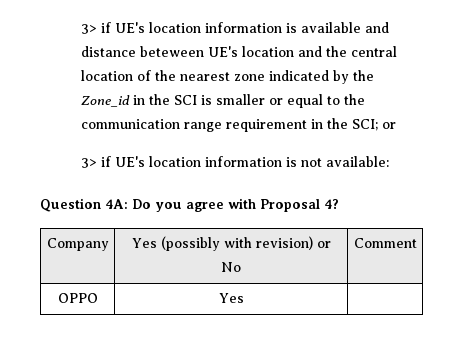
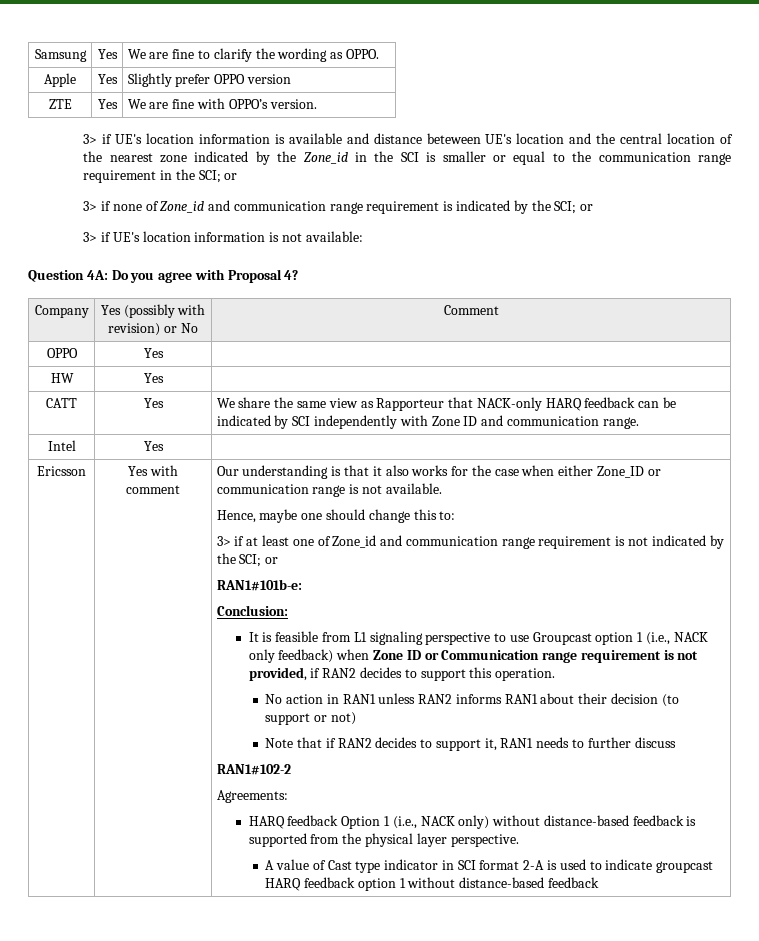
+ Samsung | Yes | We are fine to clarify the wording as OPPO.
+ Apple | Yes | Slightly prefer OPPO version
+ ZTE | Yes | We are fine with OPPO’s version.
+ 3> if none of Zone_id and communication range requirement is indicated by the SCI; or
+ HW | Yes |
+ CATT | Yes | We share the same view as Rapporteur that NACK-only HARQ feedback can be indicated by SCI independently with Zone ID and communication range.
+ Intel | Yes |
+ Ericsson | Yes with comment | Our understanding is that it also works for the case when either Zone_ID or communication range is not available.
+ Hence, maybe one should change this to:
+ 3> if at least one of Zone_id and communication range requirement is not indicated by the SCI; or
+ RAN1#101b-e:
+ Conclusion:
+ It is feasible from L1 signaling perspective to use Groupcast option 1 (i.e., NACK only feedback) when Zone ID or Communication range requirement is not provided, if RAN2 decides to support this operation.
+ No action in RAN1 unless RAN2 informs RAN1 about their decision (to support or not)
+ Note that if RAN2 decides to support it, RAN1 needs to further discuss
+ RAN1#102-2
+ Agreements:
+ HARQ feedback Option 1 (i.e., NACK only) without distance-based feedback is supported from the physical layer perspective.
+ A value of Cast type indicator in SCI format 2-A is used to indicate groupcast HARQ feedback option 1 without distance-based feedback

